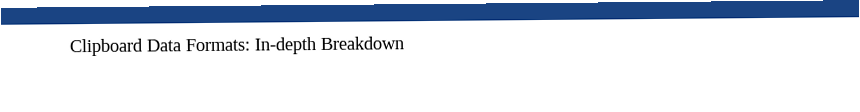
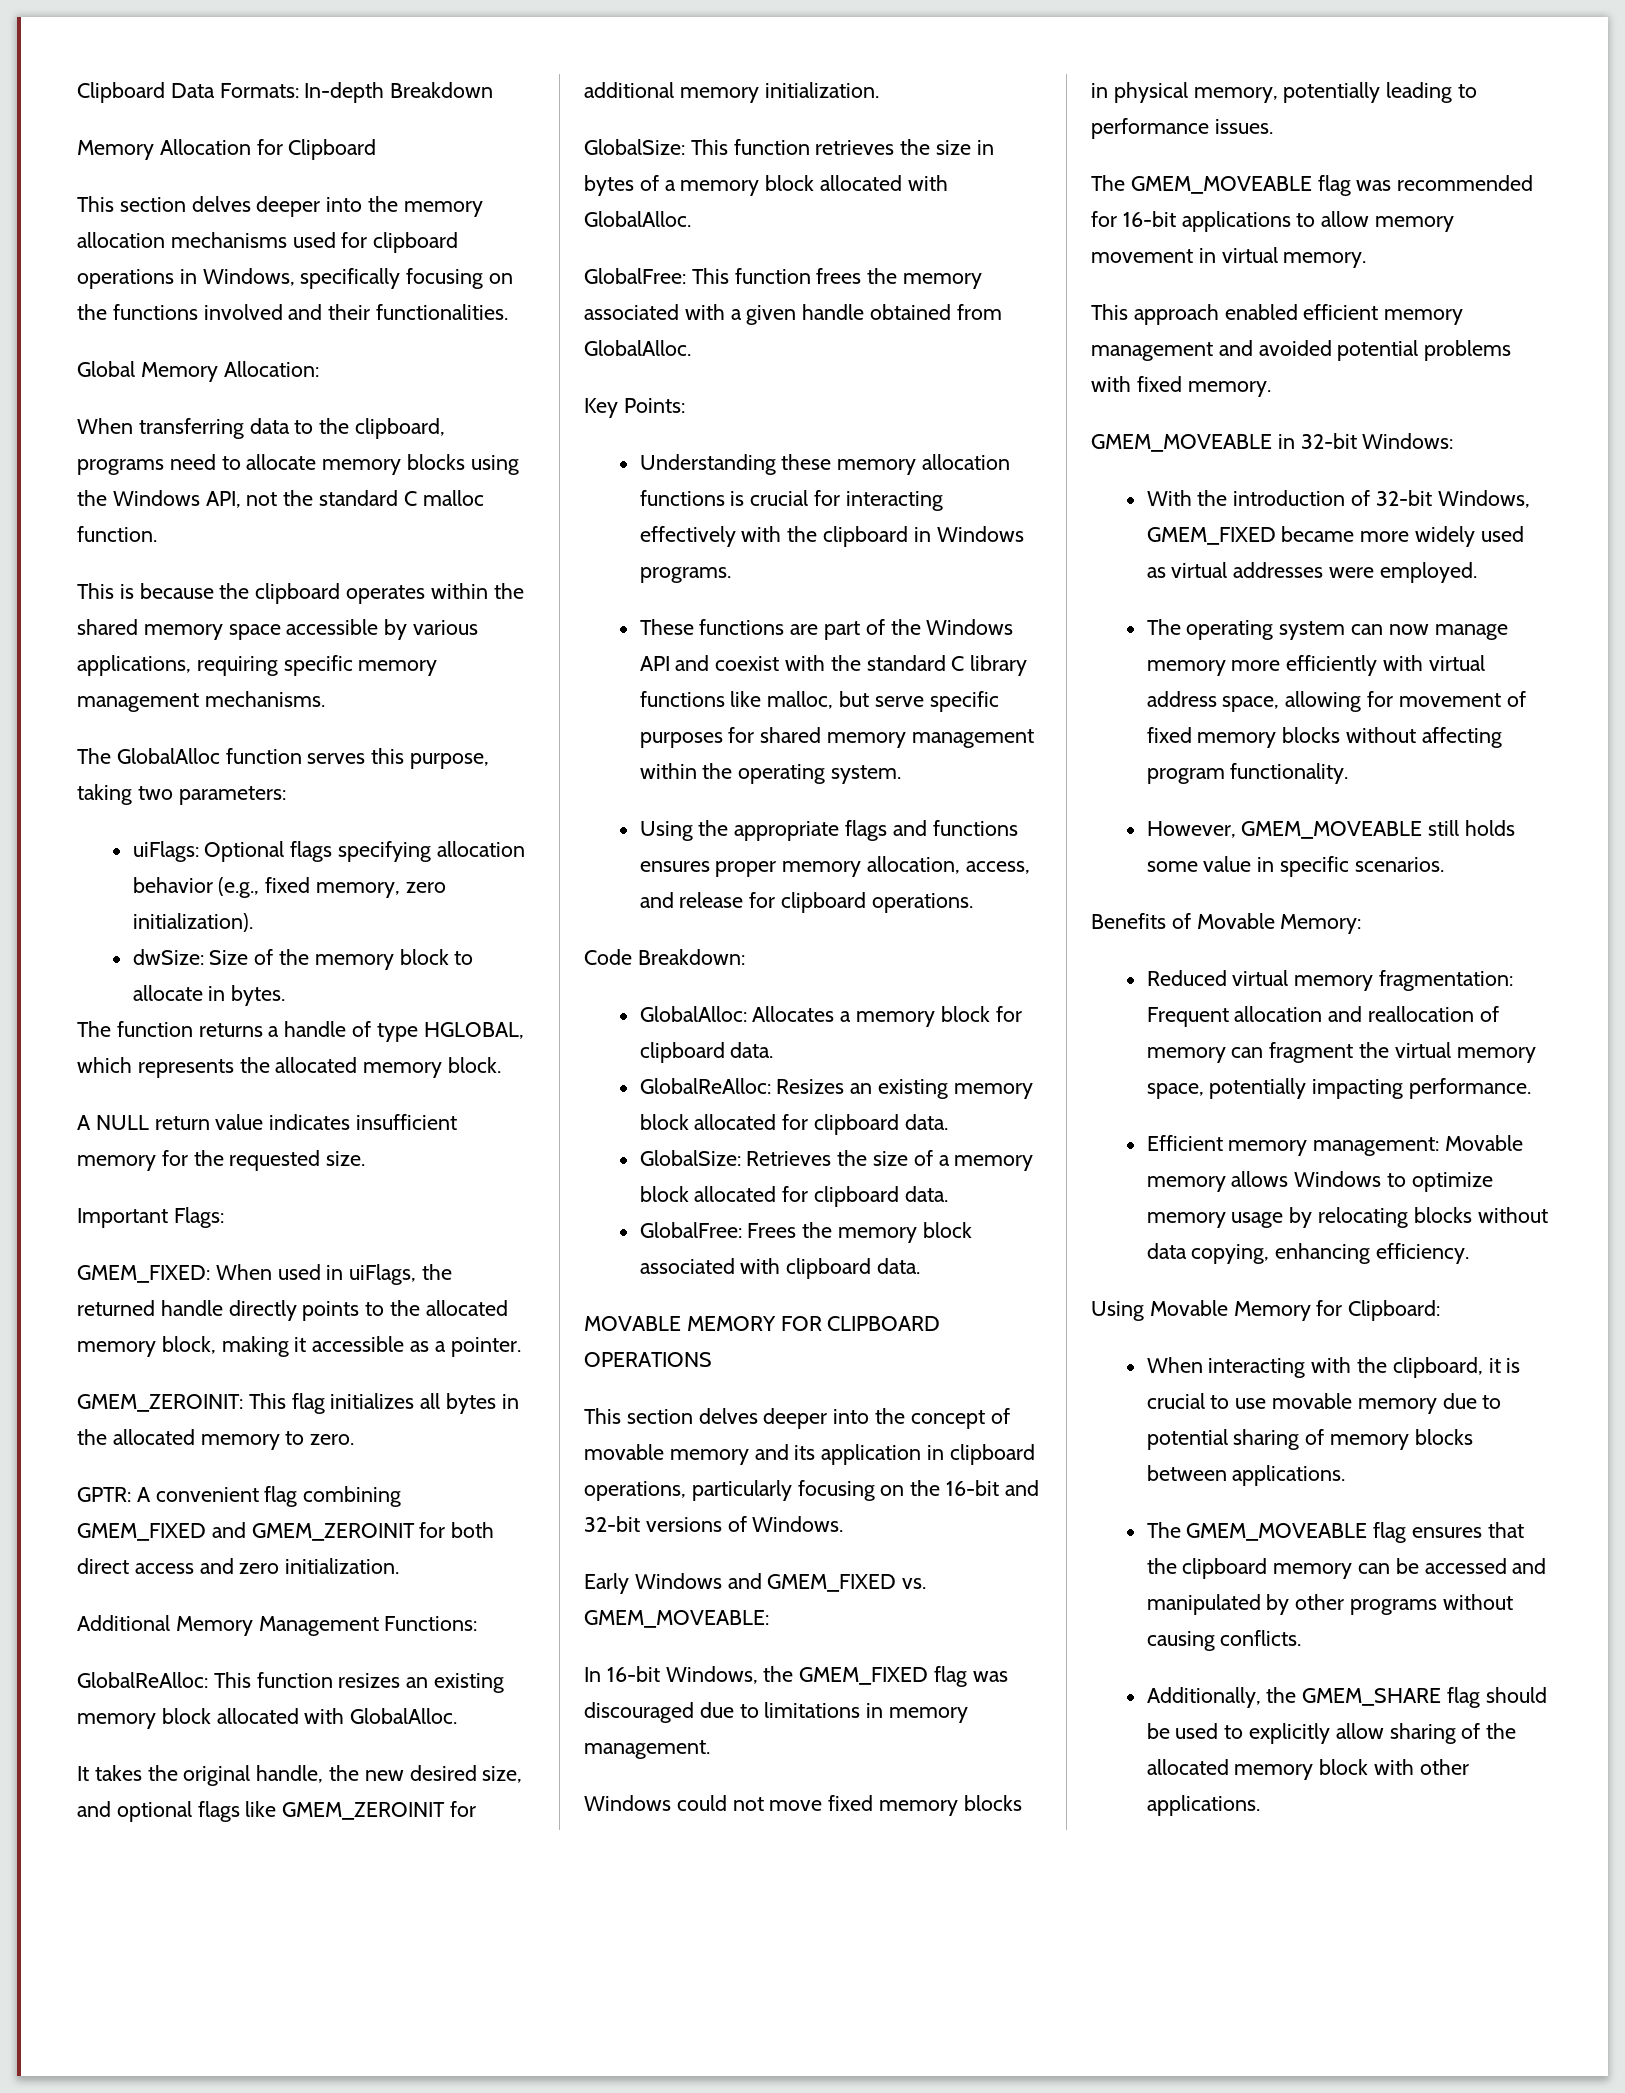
+ Memory Allocation for Clipboard
+ This section delves deeper into the memory allocation mechanisms used for clipboard operations in Windows, specifically focusing on the functions involved and their functionalities.
+ Global Memory Allocation:
+ When transferring data to the clipboard, programs need to allocate memory blocks using the Windows API, not the standard C malloc function.
+ This is because the clipboard operates within the shared memory space accessible by various applications, requiring specific memory management mechanisms.
+ The GlobalAlloc function serves this purpose, taking two parameters:
+ uiFlags: Optional flags specifying allocation behavior (e.g., fixed memory, zero initialization).
+ dwSize: Size of the memory block to allocate in bytes.
+ The function returns a handle of type HGLOBAL, which represents the allocated memory block.
+ A NULL return value indicates insufficient memory for the requested size.
+ Important Flags:
+ GMEM_FIXED: When used in uiFlags, the returned handle directly points to the allocated memory block, making it accessible as a pointer.
+ GMEM_ZEROINIT: This flag initializes all bytes in the allocated memory to zero.
+ GPTR: A convenient flag combining GMEM_FIXED and GMEM_ZEROINIT for both direct access and zero initialization.
+ Additional Memory Management Functions:
+ GlobalReAlloc: This function resizes an existing memory block allocated with GlobalAlloc.
+ It takes the original handle, the new desired size, and optional flags like GMEM_ZEROINIT for additional memory initialization.
+ GlobalSize: This function retrieves the size in bytes of a memory block allocated with GlobalAlloc.
+ GlobalFree: This function frees the memory associated with a given handle obtained from GlobalAlloc.
+ Key Points:
+ Understanding these memory allocation functions is crucial for interacting effectively with the clipboard in Windows programs.
+ These functions are part of the Windows API and coexist with the standard C library functions like malloc, but serve specific purposes for shared memory management within the operating system.
+ Using the appropriate flags and functions ensures proper memory allocation, access, and release for clipboard operations.
+ Code Breakdown:
+ GlobalAlloc: Allocates a memory block for clipboard data.
+ GlobalReAlloc: Resizes an existing memory block allocated for clipboard data.
+ GlobalSize: Retrieves the size of a memory block allocated for clipboard data.
+ GlobalFree: Frees the memory block associated with clipboard data.
+ MOVABLE MEMORY FOR CLIPBOARD OPERATIONS
+ This section delves deeper into the concept of movable memory and its application in clipboard operations, particularly focusing on the 16-bit and 32-bit versions of Windows.
+ Early Windows and GMEM_FIXED vs. GMEM_MOVEABLE:
+ In 16-bit Windows, the GMEM_FIXED flag was discouraged due to limitations in memory management.
+ Windows could not move fixed memory blocks in physical memory, potentially leading to performance issues.
+ The GMEM_MOVEABLE flag was recommended for 16-bit applications to allow memory movement in virtual memory.
+ This approach enabled efficient memory management and avoided potential problems with fixed memory.
+ GMEM_MOVEABLE in 32-bit Windows:
+ With the introduction of 32-bit Windows, GMEM_FIXED became more widely used as virtual addresses were employed.
+ The operating system can now manage memory more efficiently with virtual address space, allowing for movement of fixed memory blocks without affecting program functionality.
+ However, GMEM_MOVEABLE still holds some value in specific scenarios.
+ Benefits of Movable Memory:
+ Reduced virtual memory fragmentation: Frequent allocation and reallocation of memory can fragment the virtual memory space, potentially impacting performance.
+ Efficient memory management: Movable memory allows Windows to optimize memory usage by relocating blocks without data copying, enhancing efficiency.
+ Using Movable Memory for Clipboard:
+ When interacting with the clipboard, it is crucial to use movable memory due to potential sharing of memory blocks between applications.
+ The GMEM_MOVEABLE flag ensures that the clipboard memory can be accessed and manipulated by other programs without causing conflicts.
+ Additionally, the GMEM_SHARE flag should be used to explicitly allow sharing of the allocated memory block with other applications.

